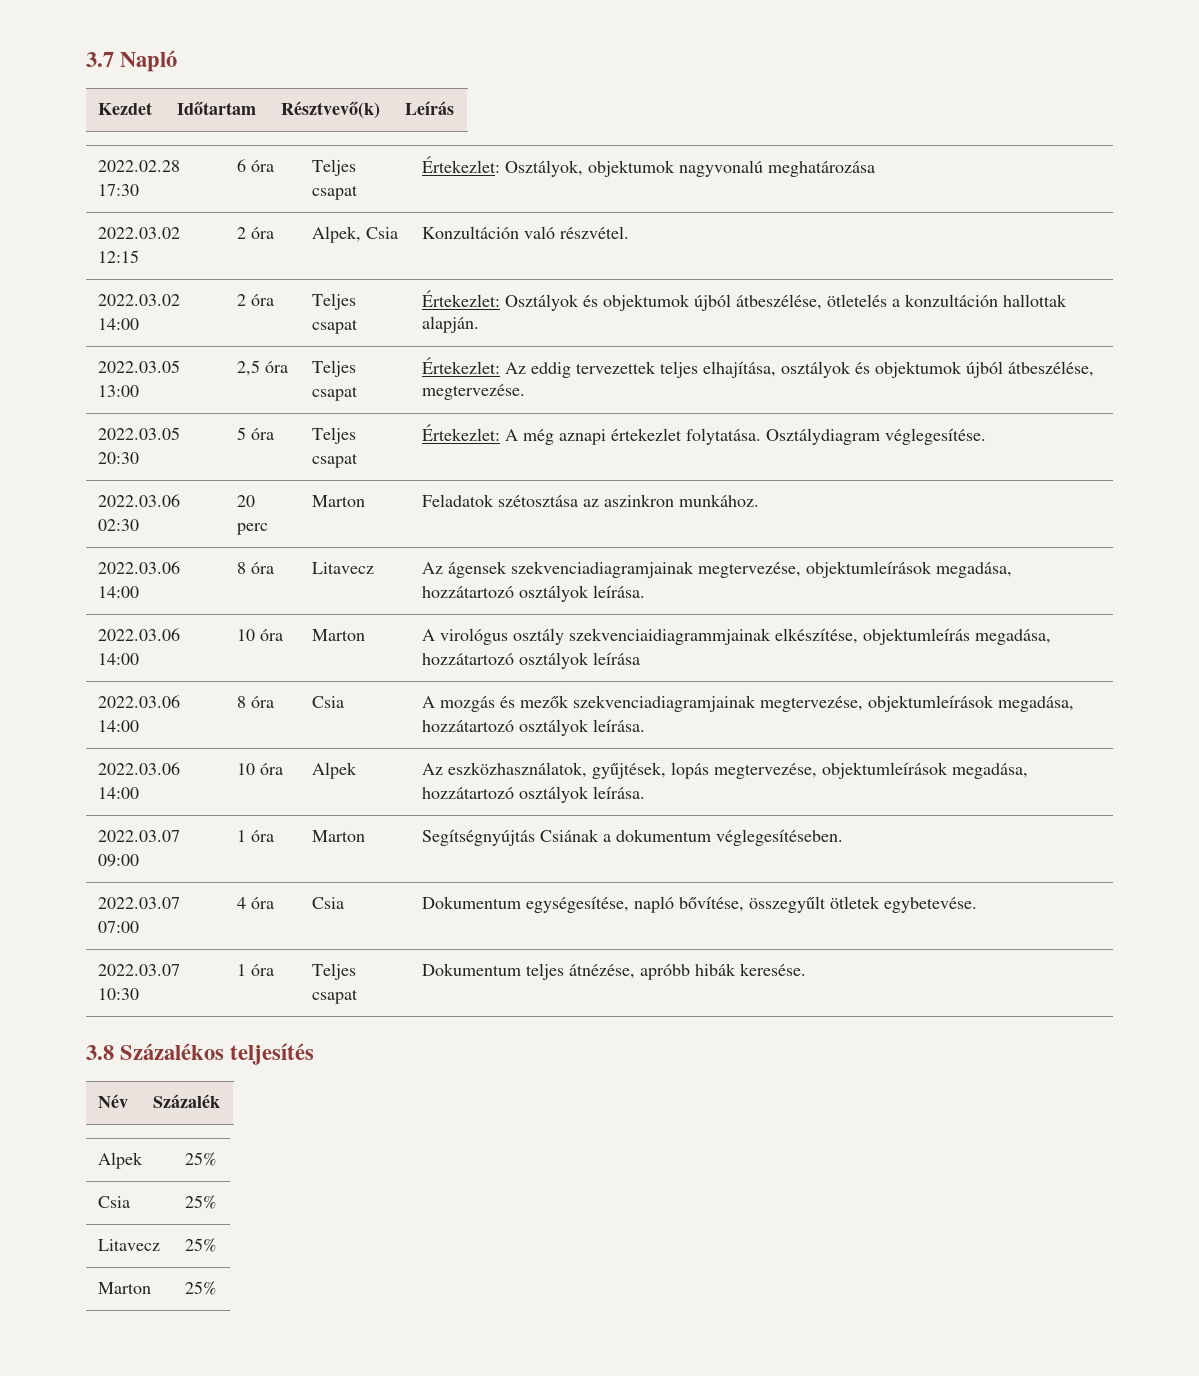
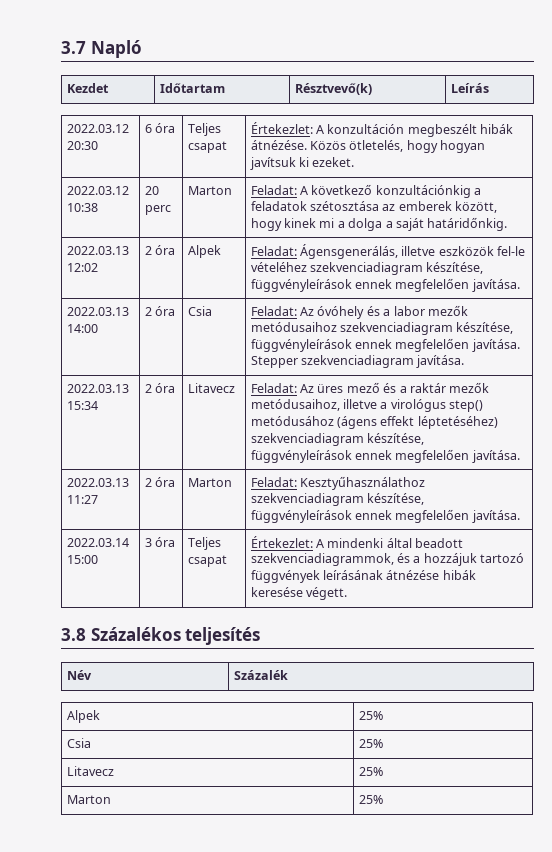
- 2022.02.28 17:30 | 6 óra | Teljes csapat | Értekezlet: Osztályok, objektumok nagyvonalú meghatározása
- 2022.03.02 12:15 | 2 óra | Alpek, Csia | Konzultáción való részvétel.
- 2022.03.02 14:00 | 2 óra | Teljes csapat | Értekezlet: Osztályok és objektumok újból átbeszélése, ötletelés a konzultáción hallottak alapján.
- 2022.03.05 13:00 | 2,5 óra | Teljes csapat | Értekezlet: Az eddig tervezettek teljes elhajítása, osztályok és objektumok újból átbeszélése, megtervezése.
- 2022.03.05 20:30 | 5 óra | Teljes csapat | Értekezlet: A még aznapi értekezlet folytatása. Osztálydiagram véglegesítése.
- 2022.03.06 02:30 | 20 perc | Marton | Feladatok szétosztása az aszinkron munkához.
- 2022.03.06 14:00 | 8 óra | Litavecz | Az ágensek szekvenciadiagramjainak megtervezése, objektumleírások megadása, hozzátartozó osztályok leírása.
- 2022.03.06 14:00 | 10 óra | Marton | A virológus osztály szekvenciaidiagrammjainak elkészítése, objektumleírás megadása, hozzátartozó osztályok leírása
- 2022.03.06 14:00 | 8 óra | Csia | A mozgás és mezők szekvenciadiagramjainak megtervezése, objektumleírások megadása, hozzátartozó osztályok leírása.
- 2022.03.06 14:00 | 10 óra | Alpek | Az eszközhasználatok, gyűjtések, lopás megtervezése, objektumleírások megadása, hozzátartozó osztályok leírása.
- 2022.03.07 09:00 | 1 óra | Marton | Segítségnyújtás Csiának a dokumentum véglegesítéseben.
- 2022.03.07 07:00 | 4 óra | Csia | Dokumentum egységesítése, napló bővítése, összegyűlt ötletek egybetevése.
- 2022.03.07 10:30 | 1 óra | Teljes csapat | Dokumentum teljes átnézése, apróbb hibák keresése.
+ 2022.03.12 20:30 | 6 óra | Teljes csapat | Értekezlet: A konzultáción megbeszélt hibák átnézése. Közös ötletelés, hogy hogyan javítsuk ki ezeket.
+ 2022.03.12 10:38 | 20 perc | Marton | Feladat: A következő konzultációnkig a feladatok szétosztása az emberek között, hogy kinek mi a dolga a saját határidőnkig.
+ 2022.03.13 12:02 | 2 óra | Alpek | Feladat: Ágensgenerálás, illetve eszközök fel-le vételéhez szekvenciadiagram készítése, függvényleírások ennek megfelelően javítása.
+ 2022.03.13 14:00 | 2 óra | Csia | Feladat: Az óvóhely és a labor mezők metódusaihoz szekvenciadiagram készítése, függvényleírások ennek megfelelően javítása. Stepper szekvenciadiagram javítása.
+ 2022.03.13 15:34 | 2 óra | Litavecz | Feladat: Az üres mező és a raktár mezők metódusaihoz, illetve a virológus step() metódusához (ágens effekt léptetéséhez) szekvenciadiagram készítése, függvényleírások ennek megfelelően javítása.
+ 2022.03.13 11:27 | 2 óra | Marton | Feladat: Kesztyűhasználathoz szekvenciadiagram készítése, függvényleírások ennek megfelelően javítása.
+ 2022.03.14 15:00 | 3 óra | Teljes csapat | Értekezlet: A mindenki által beadott szekvenciadiagrammok, és a hozzájuk tartozó függvények leírásának átnézése hibák keresése végett.

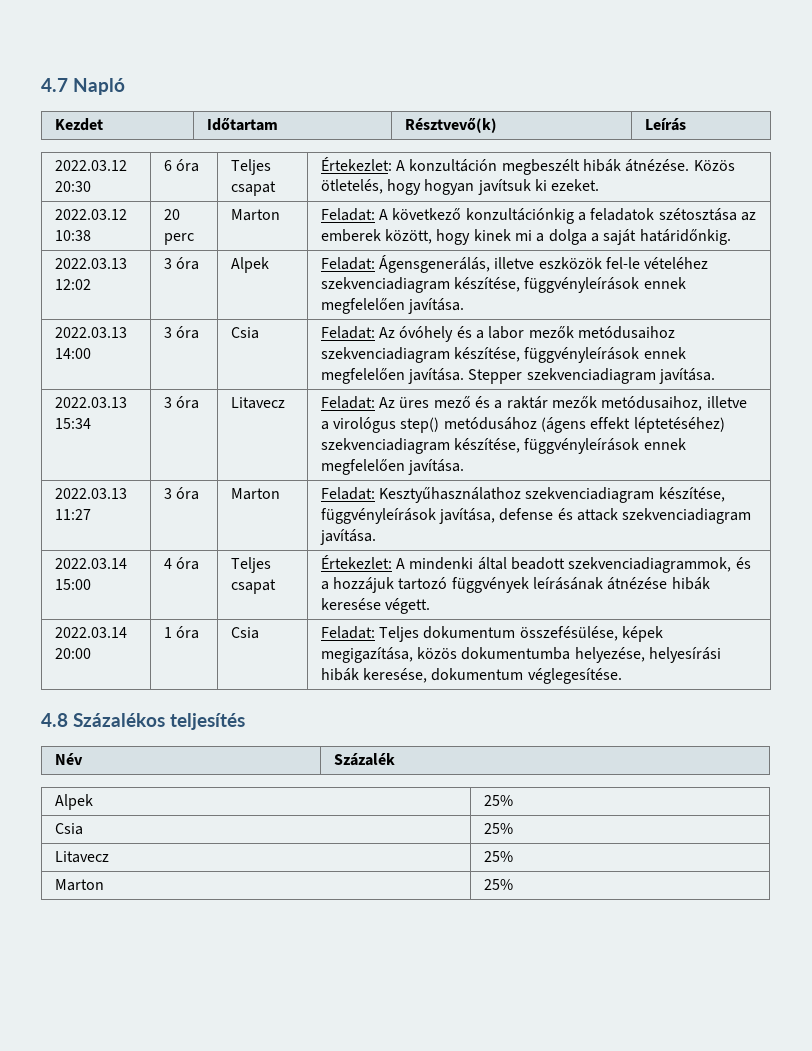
- 3.7 Napló
+ 4.7 Napló
- 2022.03.13 12:02 | 2 óra | Alpek | Feladat: Ágensgenerálás, illetve eszközök fel-le vételéhez szekvenciadiagram készítése, függvényleírások ennek megfelelően javítása.
+ 2022.03.13 12:02 | 3 óra | Alpek | Feladat: Ágensgenerálás, illetve eszközök fel-le vételéhez szekvenciadiagram készítése, függvényleírások ennek megfelelően javítása.
- 2022.03.13 14:00 | 2 óra | Csia | Feladat: Az óvóhely és a labor mezők metódusaihoz szekvenciadiagram készítése, függvényleírások ennek megfelelően javítása. Stepper szekvenciadiagram javítása.
+ 2022.03.13 14:00 | 3 óra | Csia | Feladat: Az óvóhely és a labor mezők metódusaihoz szekvenciadiagram készítése, függvényleírások ennek megfelelően javítása. Stepper szekvenciadiagram javítása.
- 2022.03.13 15:34 | 2 óra | Litavecz | Feladat: Az üres mező és a raktár mezők metódusaihoz, illetve a virológus step() metódusához (ágens effekt léptetéséhez) szekvenciadiagram készítése, függvényleírások ennek megfelelően javítása.
+ 2022.03.13 15:34 | 3 óra | Litavecz | Feladat: Az üres mező és a raktár mezők metódusaihoz, illetve a virológus step() metódusához (ágens effekt léptetéséhez) szekvenciadiagram készítése, függvényleírások ennek megfelelően javítása.
- 2022.03.13 11:27 | 2 óra | Marton | Feladat: Kesztyűhasználathoz szekvenciadiagram készítése, függvényleírások ennek megfelelően javítása.
+ 2022.03.13 11:27 | 3 óra | Marton | Feladat: Kesztyűhasználathoz szekvenciadiagram készítése, függvényleírások javítása, defense és attack szekvenciadiagram javítása.
- 2022.03.14 15:00 | 3 óra | Teljes csapat | Értekezlet: A mindenki által beadott szekvenciadiagrammok, és a hozzájuk tartozó függvények leírásának átnézése hibák keresése végett.
+ 2022.03.14 15:00 | 4 óra | Teljes csapat | Értekezlet: A mindenki által beadott szekvenciadiagrammok, és a hozzájuk tartozó függvények leírásának átnézése hibák keresése végett.
- 3.8 Százalékos teljesítés
+ 2022.03.14 20:00 | 1 óra | Csia | Feladat: Teljes dokumentum összefésülése, képek megigazítása, közös dokumentumba helyezése, helyesírási hibák keresése, dokumentum véglegesítése.
+ 4.8 Százalékos teljesítés

